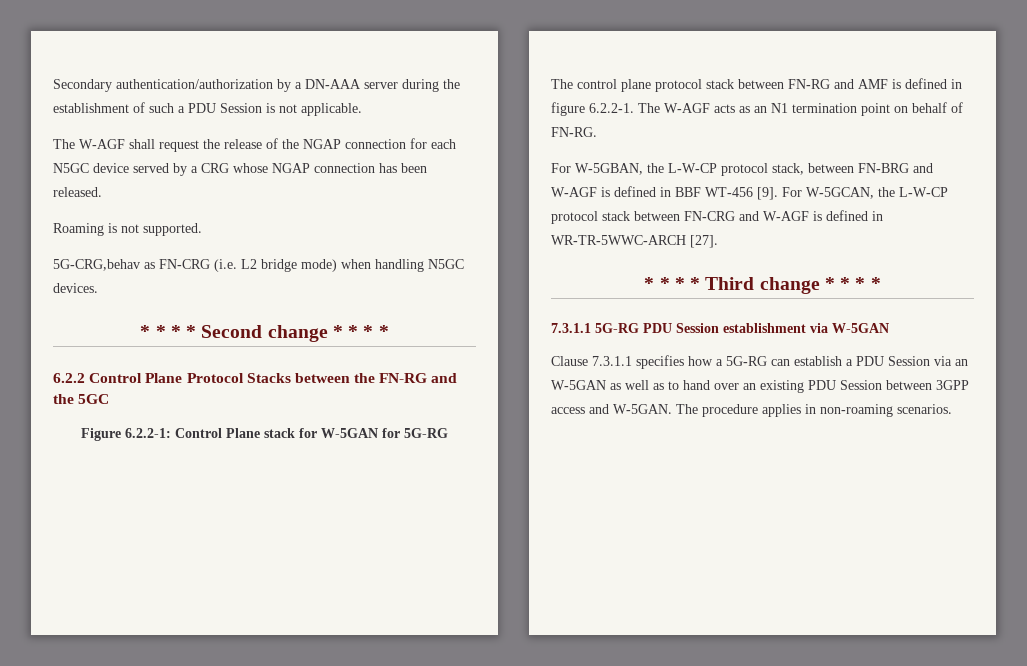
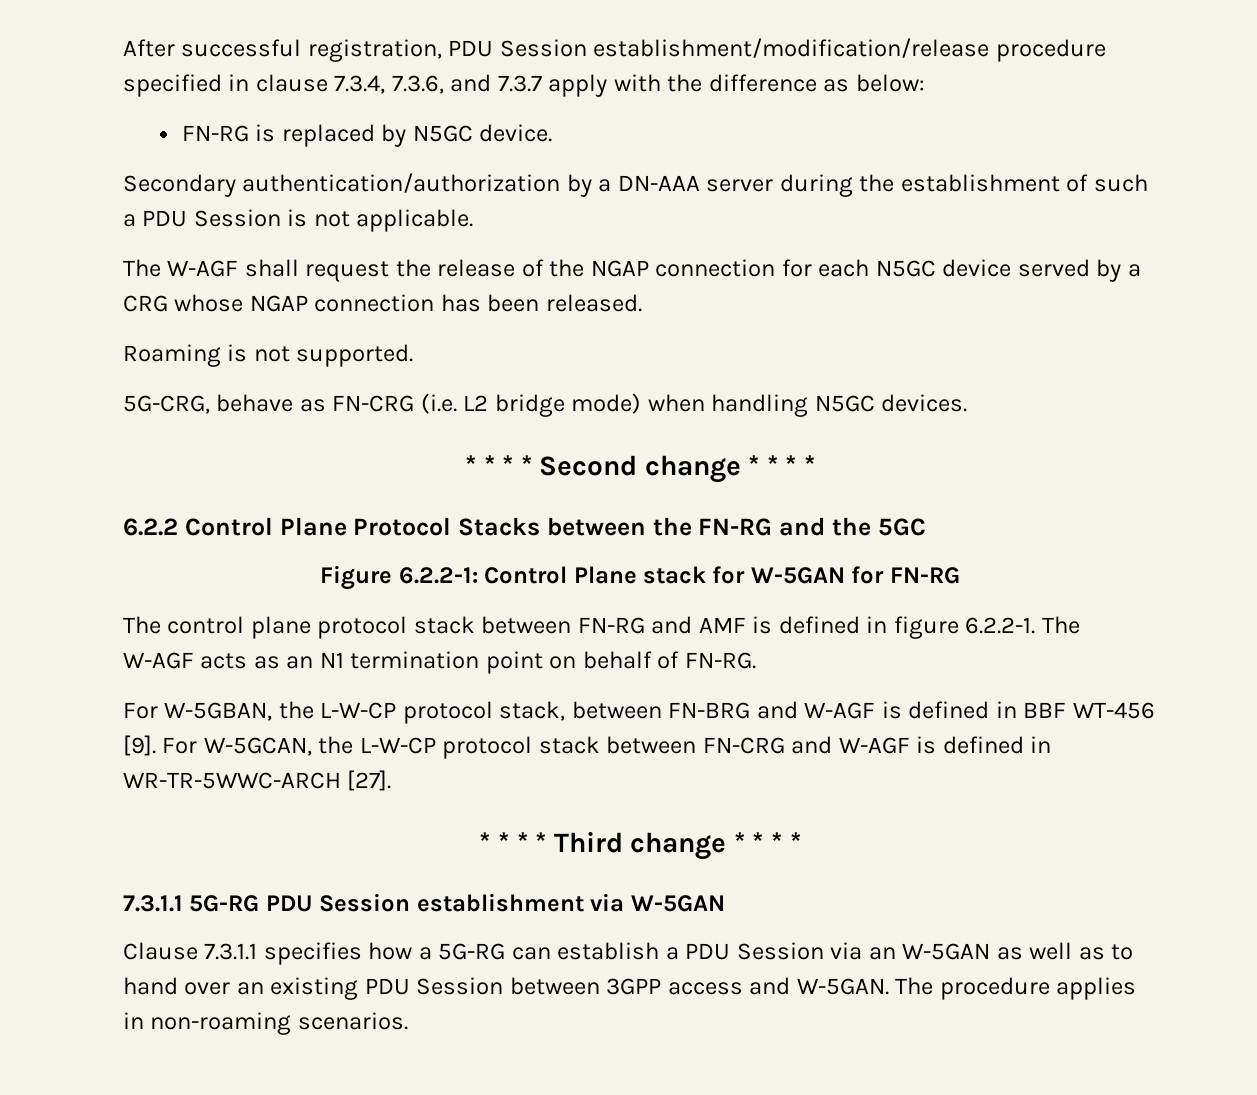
+ After successful registration, PDU Session establishment/modification/release procedure specified in clause 7.3.4, 7.3.6, and 7.3.7 apply with the difference as below:
+ FN-RG is replaced by N5GC device.
- 5G-CRG,behav as FN-CRG (i.e. L2 bridge mode) when handling N5GC devices.
+ 5G-CRG, behave as FN-CRG (i.e. L2 bridge mode) when handling N5GC devices.
- Figure 6.2.2-1: Control Plane stack for W-5GAN for 5G-RG
+ Figure 6.2.2-1: Control Plane stack for W-5GAN for FN-RG

